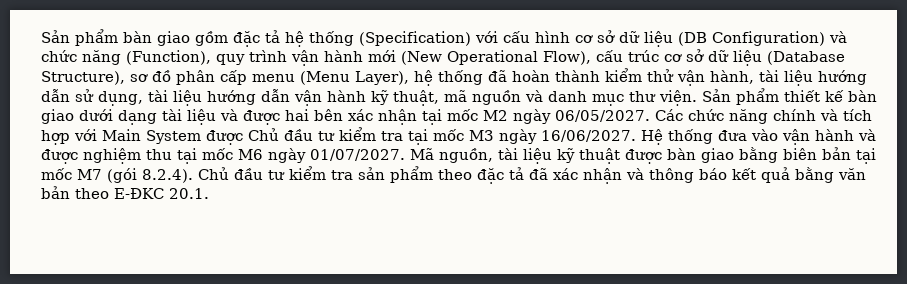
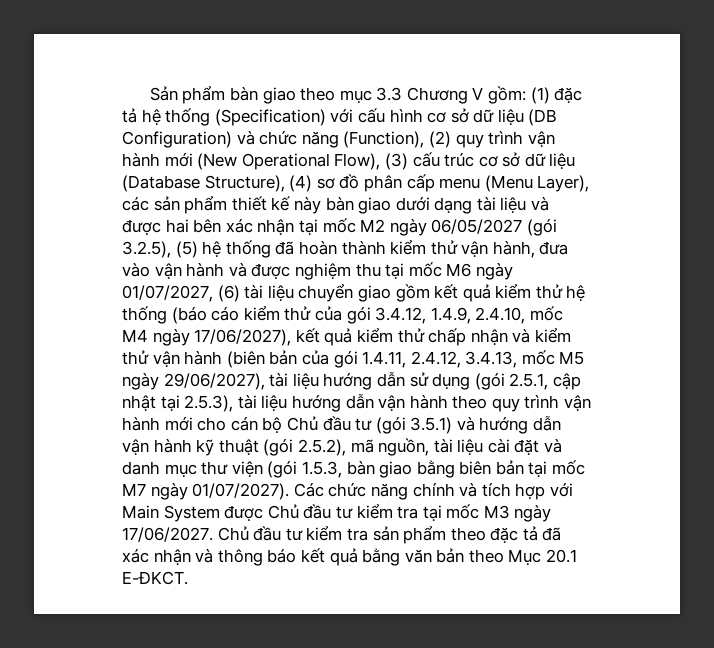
- Sản phẩm bàn giao gồm đặc tả hệ thống (Specification) với cấu hình cơ sở dữ liệu (DB Configuration) và chức năng (Function), quy trình vận hành mới (New Operational Flow), cấu trúc cơ sở dữ liệu (Database Structure), sơ đồ phân cấp menu (Menu Layer), hệ thống đã hoàn thành kiểm thử vận hành, tài liệu hướng dẫn sử dụng, tài liệu hướng dẫn vận hành kỹ thuật, mã nguồn và danh mục thư viện. Sản phẩm thiết kế bàn giao dưới dạng tài liệu và được hai bên xác nhận tại mốc M2 ngày 06/05/2027.
+ Sản phẩm bàn giao theo mục 3.3 Chương V gồm: (1) đặc tả hệ thống (Specification) với cấu hình cơ sở dữ liệu (DB Configuration) và chức năng (Function), (2) quy trình vận hành mới (New Operational Flow), (3) cấu trúc cơ sở dữ liệu (Database Structure), (4) sơ đồ phân cấp menu (Menu Layer), các sản phẩm thiết kế này bàn giao dưới dạng tài liệu và được hai bên xác nhận tại mốc M2 ngày 06/05/2027 (gói 3.2.5), (5) hệ thống đã hoàn thành kiểm thử vận hành, đưa vào vận hành và được nghiệm thu tại mốc M6 ngày 01/07/2027, (6) tài liệu chuyển giao gồm kết quả kiểm thử hệ thống (báo cáo kiểm thử của gói 3.4.12, 1.4.9, 2.4.10, mốc M4 ngày 17/06/2027), kết quả kiểm thử chấp nhận và kiểm thử vận hành (biên bản của gói 1.4.11, 2.4.12, 3.4.13, mốc M5 ngày 29/06/2027), tài liệu hướng dẫn sử dụng (gói 2.5.1, cập nhật tại 2.5.3), tài liệu hướng dẫn vận hành theo quy trình vận hành mới cho cán bộ Chủ đầu tư (gói 3.5.1) và hướng dẫn vận hành kỹ thuật (gói 2.5.2), mã nguồn, tài liệu cài đặt và danh mục thư viện (gói 1.5.3, bàn giao bằng biên bản tại mốc M7 ngày 01/07/2027).
- Các chức năng chính và tích hợp với Main System được Chủ đầu tư kiểm tra tại mốc M3 ngày 16/06/2027. Hệ thống đưa vào vận hành và được nghiệm thu tại mốc M6 ngày 01/07/2027. Mã nguồn, tài liệu kỹ thuật được bàn giao bằng biên bản tại mốc M7 (gói 8.2.4). Chủ đầu tư kiểm tra sản phẩm theo đặc tả đã xác nhận và thông báo kết quả bằng văn bản theo E-ĐKC 20.1.
+ Các chức năng chính và tích hợp với Main System được Chủ đầu tư kiểm tra tại mốc M3 ngày 17/06/2027. Chủ đầu tư kiểm tra sản phẩm theo đặc tả đã xác nhận và thông báo kết quả bằng văn bản theo Mục 20.1 E-ĐKCT.

